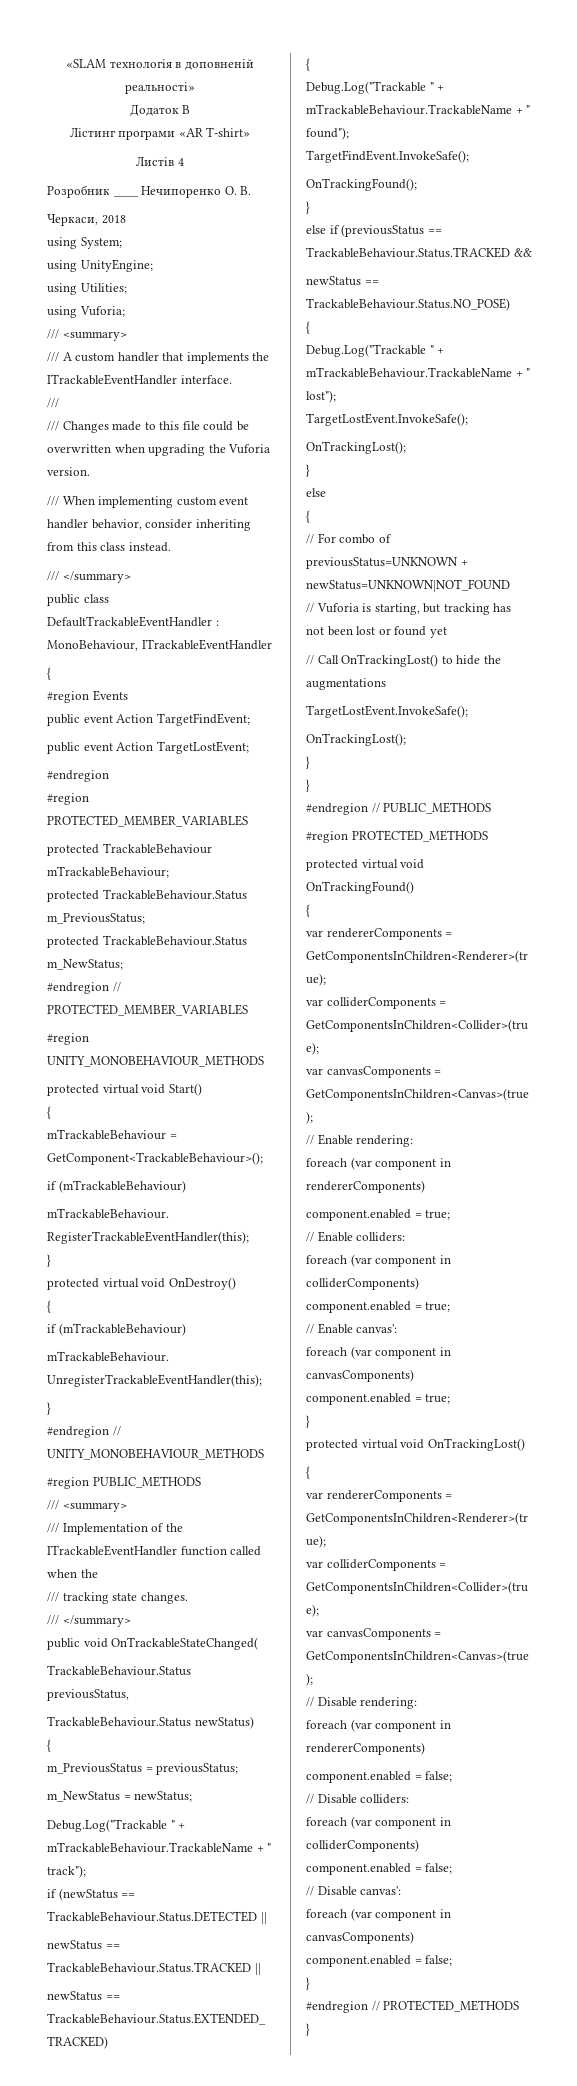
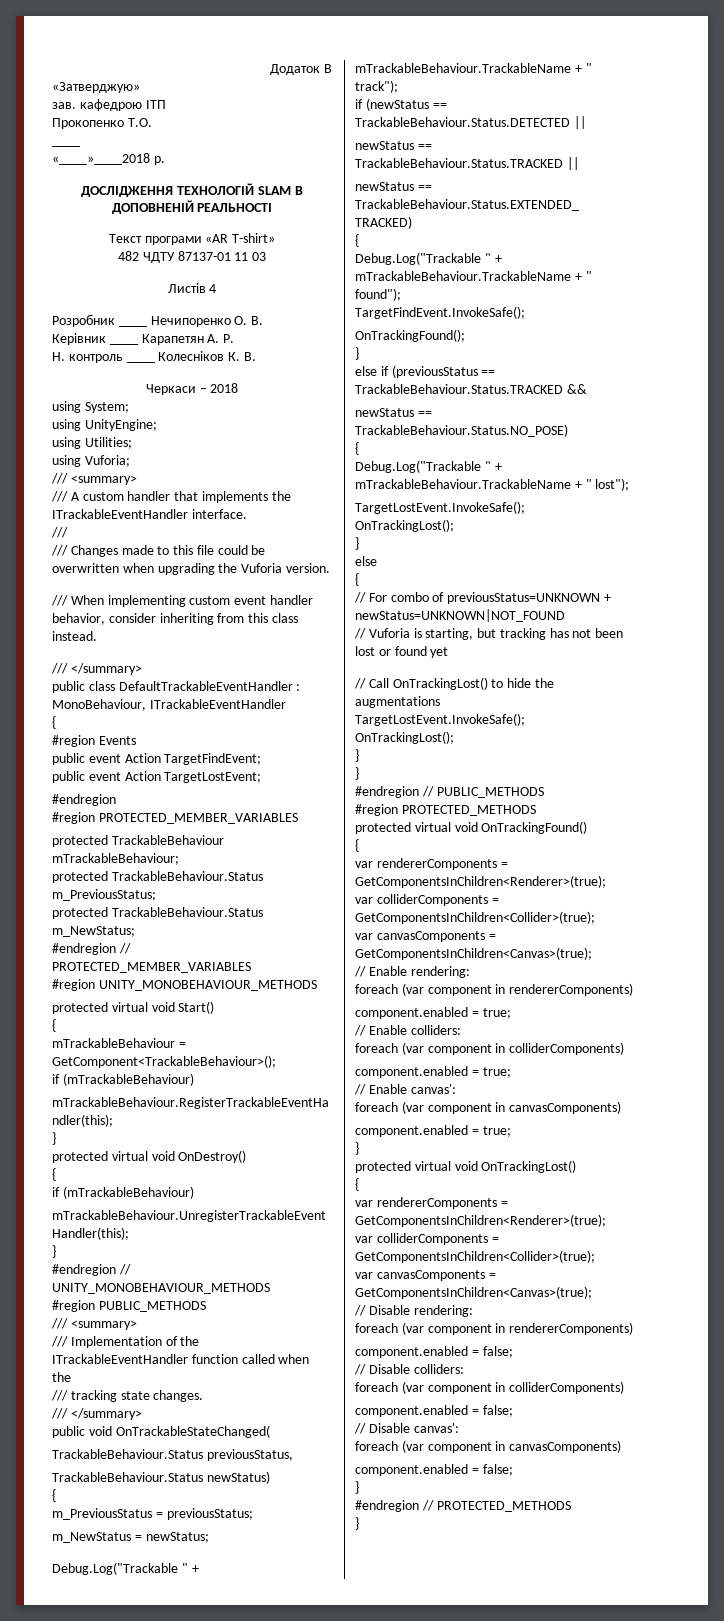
- «SLAM технологія в доповненій реальності»
  Додаток В
- Лістинг програми «AR T-shirt»
+ «Затверджую»
+ зав. кафедрою ІТП
+ Прокопенко Т.О.
+ ____
+ «____»____2018 р.
+ ДОСЛІДЖЕННЯ ТЕХНОЛОГІЙ SLAM В ДОПОВНЕНІЙ РЕАЛЬНОСТІ
+ Текст програми «AR T-shirt»
+ 482 ЧДТУ 87137-01 11 03
- Черкаси, 2018
+ Керівник ____ Карапетян А. Р.
+ Н. контроль ____ Колесніков К. В.
+ Черкаси – 2018

